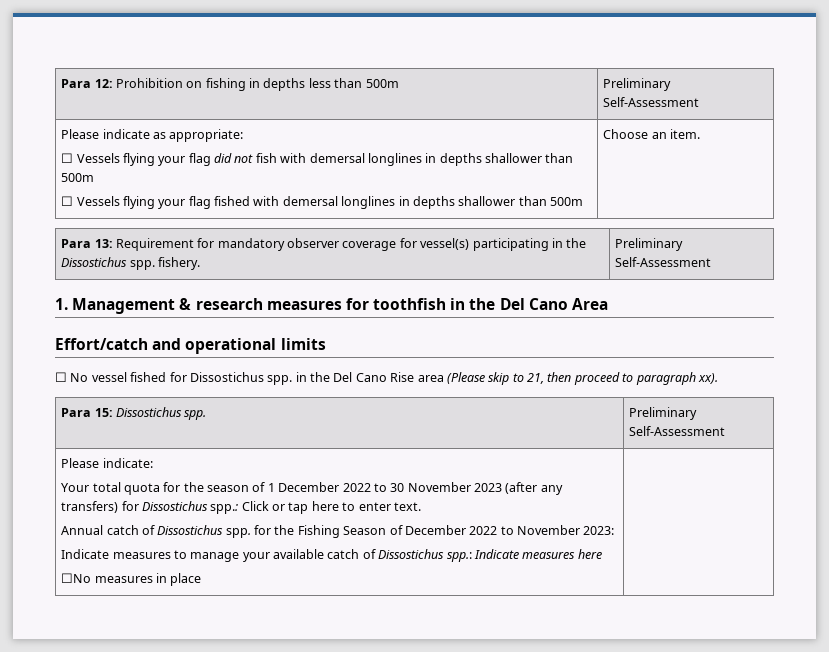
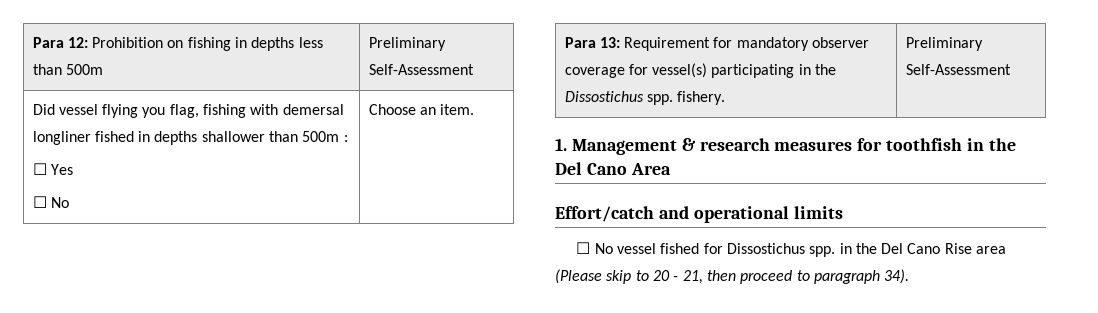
- Please indicate as appropriate:
- ☐ Vessels flying your flag did not fish with demersal longlines in depths shallower than 500m
- ☐ Vessels flying your flag fished with demersal longlines in depths shallower than 500m | Choose an item.
+ Did vessel flying you flag, fishing with demersal longliner fished in depths shallower than 500m :
+ ☐ Yes
+ ☐ No | Choose an item.
- ☐ No vessel fished for Dissostichus spp. in the Del Cano Rise area (Please skip to 21, then proceed to paragraph xx).
- Para 15: Dissostichus spp. | Preliminary Self-Assessment
- Please indicate:
- Your total quota for the season of 1 December 2022 to 30 November 2023 (after any transfers) for Dissostichus spp.: Click or tap here to enter text.
- Annual catch of Dissostichus spp. for the Fishing Season of December 2022 to November 2023:
- Indicate measures to manage your available catch of Dissostichus spp.: Indicate measures here
- ☐No measures in place
+ ☐ No vessel fished for Dissostichus spp. in the Del Cano Rise area (Please skip to 20 - 21, then proceed to paragraph 34).

